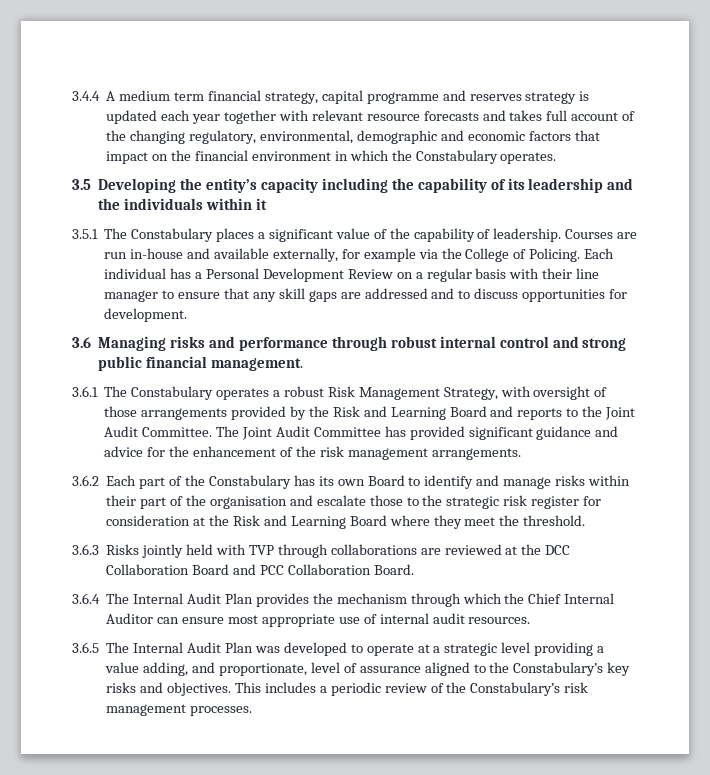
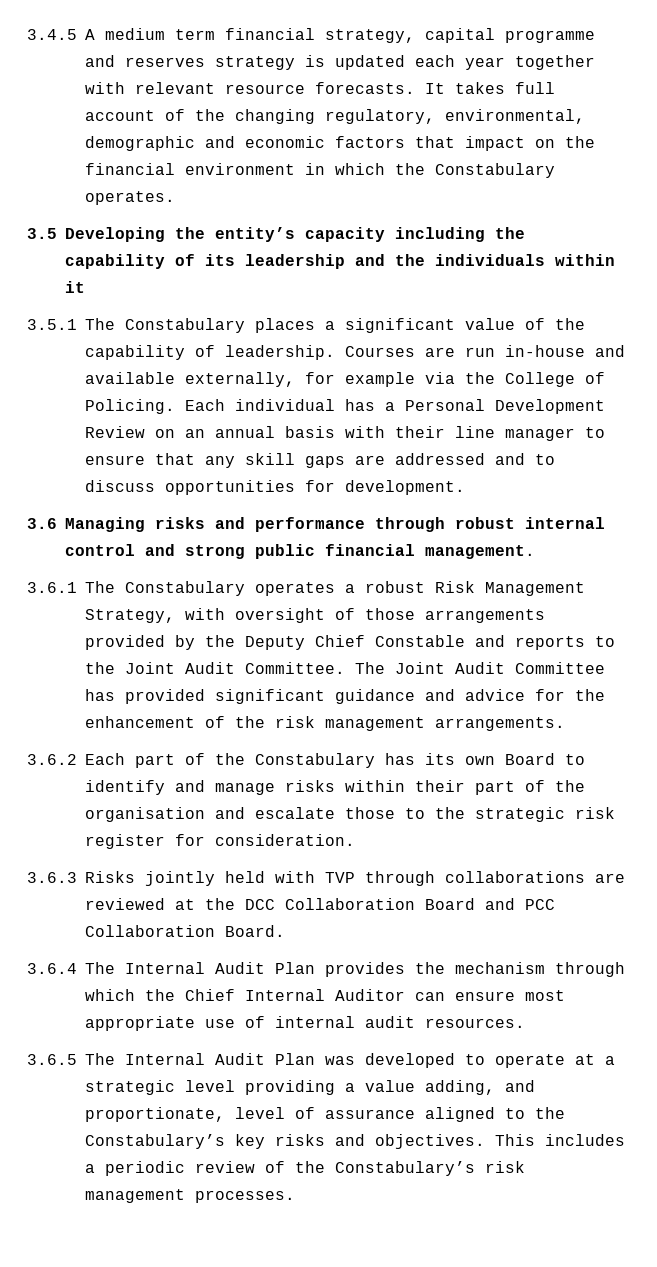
- 3.4.4 A medium term financial strategy, capital programme and reserves strategy is updated each year together with relevant resource forecasts and takes full account of the changing regulatory, environmental, demographic and economic factors that impact on the financial environment in which the Constabulary operates.
+ 3.4.5 A medium term financial strategy, capital programme and reserves strategy is updated each year together with relevant resource forecasts. It takes full account of the changing regulatory, environmental, demographic and economic factors that impact on the financial environment in which the Constabulary operates.
- Each individual has a Personal Development Review on a regular basis with their line manager to ensure that any skill gaps are addressed and to discuss opportunities for development.
+ Each individual has a Personal Development Review on an annual basis with their line manager to ensure that any skill gaps are addressed and to discuss opportunities for development.
- 3.6.1 The Constabulary operates a robust Risk Management Strategy, with oversight of those arrangements provided by the Risk and Learning Board and reports to the Joint Audit Committee.
+ 3.6.1 The Constabulary operates a robust Risk Management Strategy, with oversight of those arrangements provided by the Deputy Chief Constable and reports to the Joint Audit Committee.
- 3.6.2 Each part of the Constabulary has its own Board to identify and manage risks within their part of the organisation and escalate those to the strategic risk register for consideration at the Risk and Learning Board where they meet the threshold.
+ 3.6.2 Each part of the Constabulary has its own Board to identify and manage risks within their part of the organisation and escalate those to the strategic risk register for consideration.

